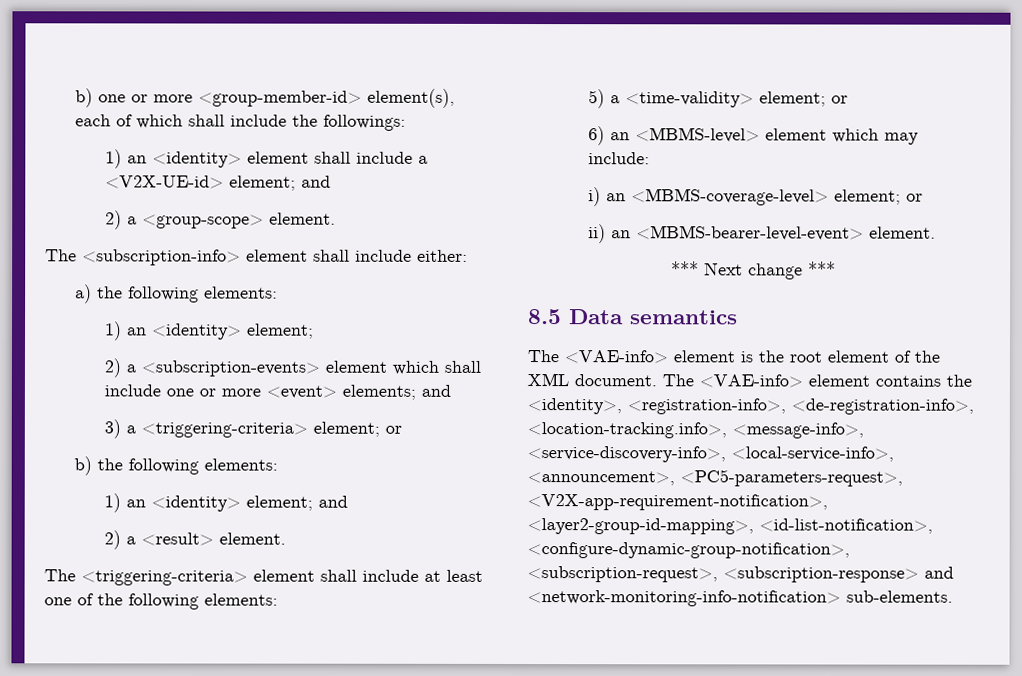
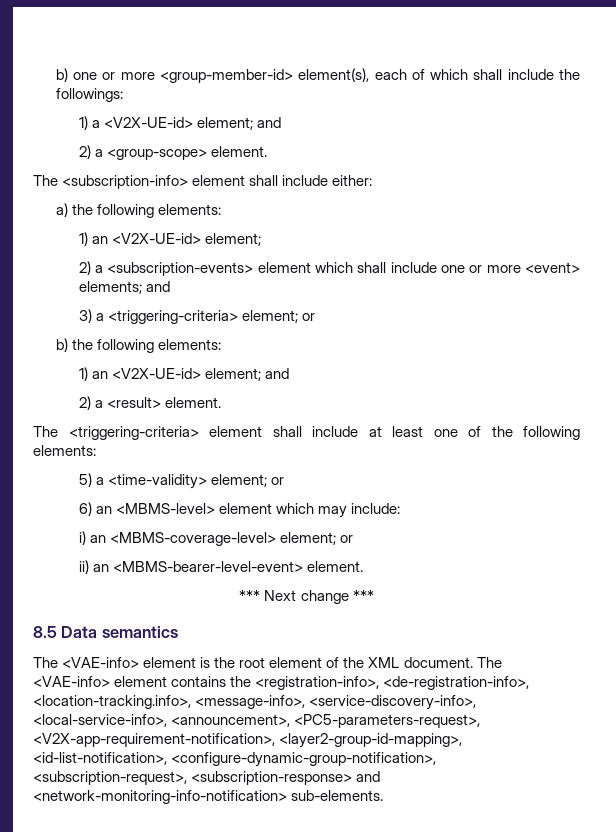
- 1) an <identity> element shall include a <V2X-UE-id> element; and
+ 1) a <V2X-UE-id> element; and
  a) the following elements:
- 1) an <identity> element;
+ 1) an <V2X-UE-id> element;
- 1) an <identity> element; and
+ 1) an <V2X-UE-id> element; and
- The <VAE-info> element contains the <identity>, <registration-info>, <de-registration-info>, <location-tracking.info>, <message-info>, <service-discovery-info>, <local-service-info>, <announcement>, <PC5-parameters-request>, <V2X-app-requirement-notification>, <layer2-group-id-mapping>, <id-list-notification>, <configure-dynamic-group-notification>, <subscription-request>, <subscription-response> and <network-monitoring-info-notification> sub-elements.
+ The <VAE-info> element contains the <registration-info>, <de-registration-info>, <location-tracking.info>, <message-info>, <service-discovery-info>, <local-service-info>, <announcement>, <PC5-parameters-request>, <V2X-app-requirement-notification>, <layer2-group-id-mapping>, <id-list-notification>, <configure-dynamic-group-notification>, <subscription-request>, <subscription-response> and <network-monitoring-info-notification> sub-elements.

